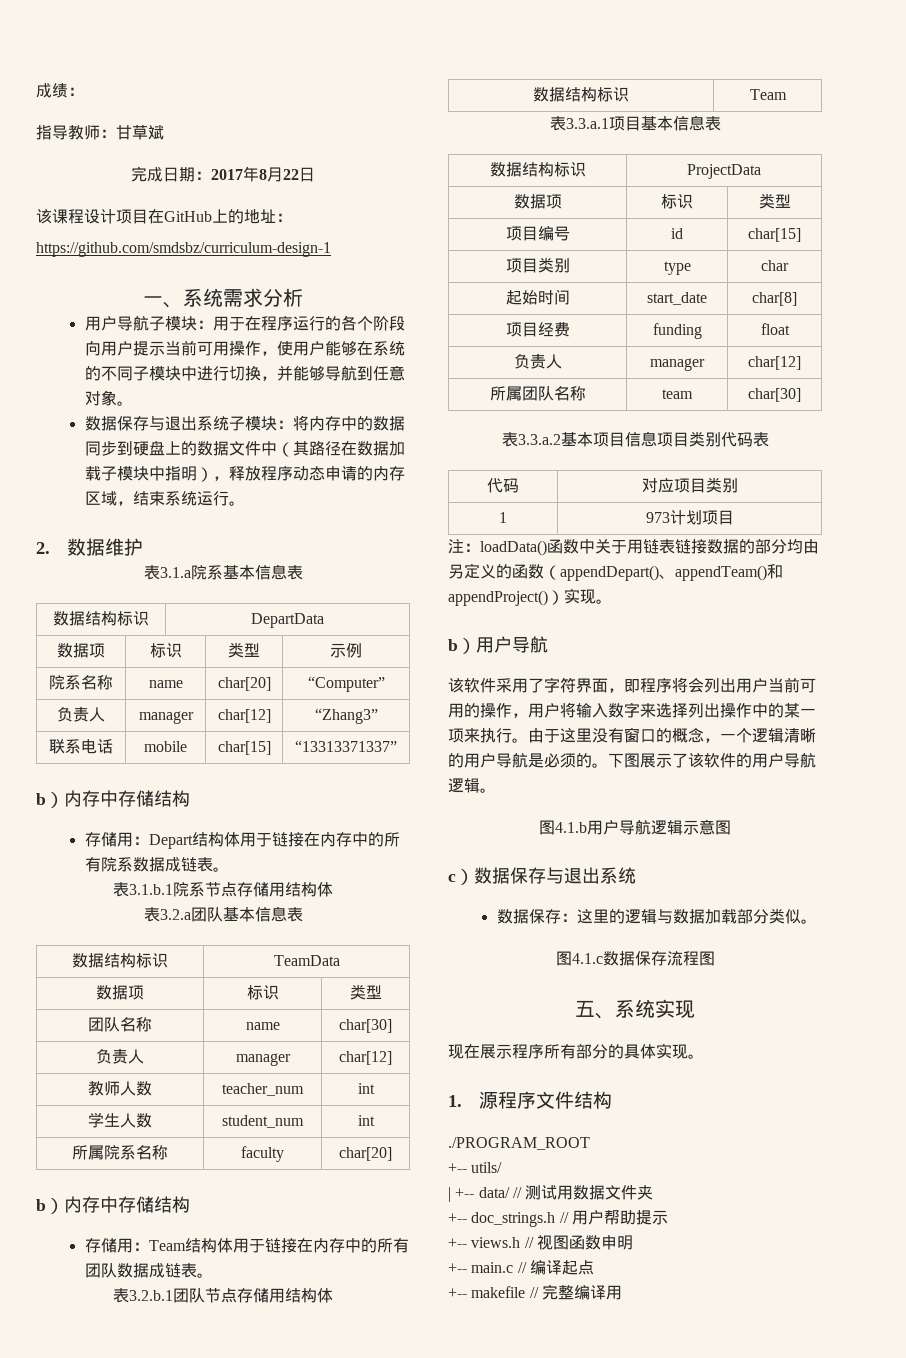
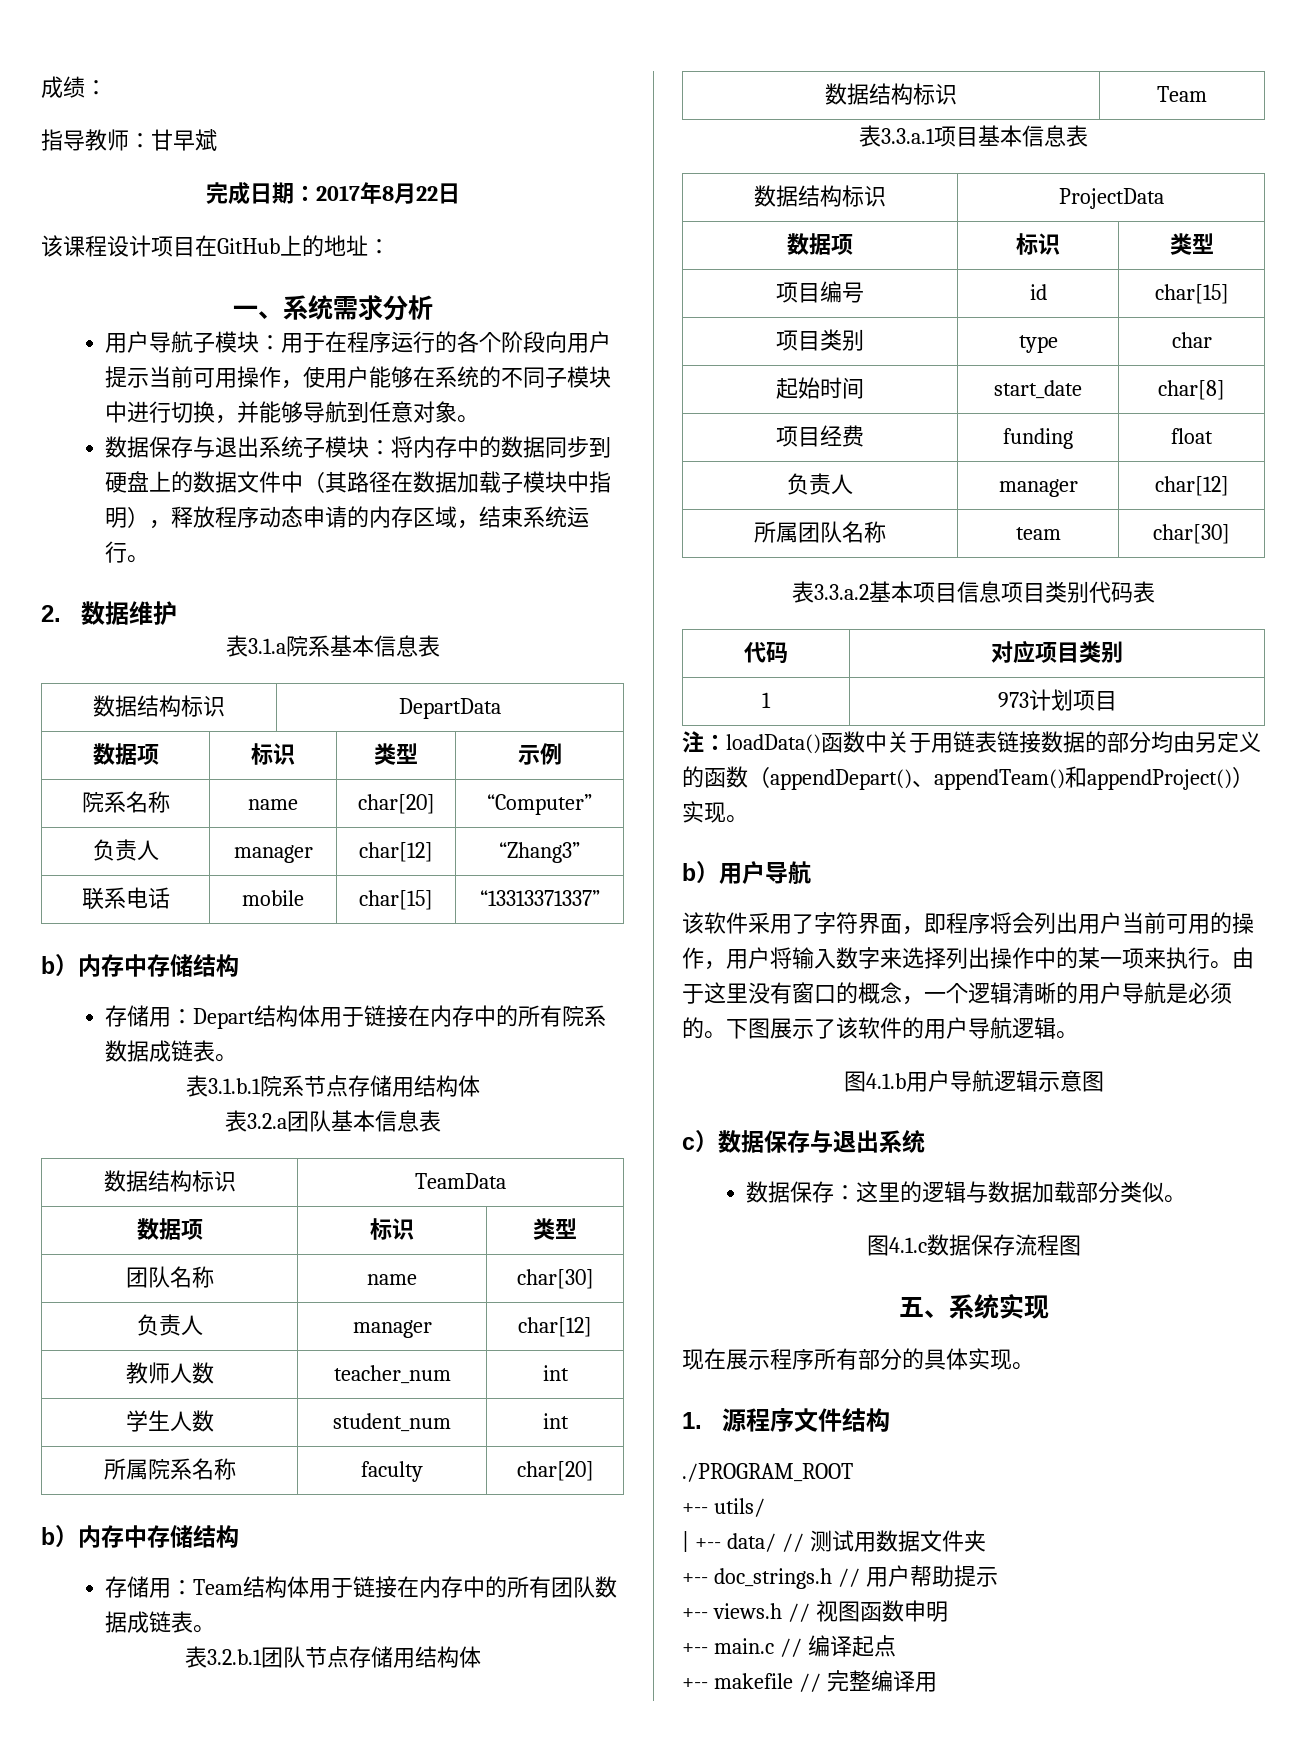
- 指导教师：甘草斌
+ 指导教师：甘早斌
- https://github.com/smdsbz/curriculum-design-1

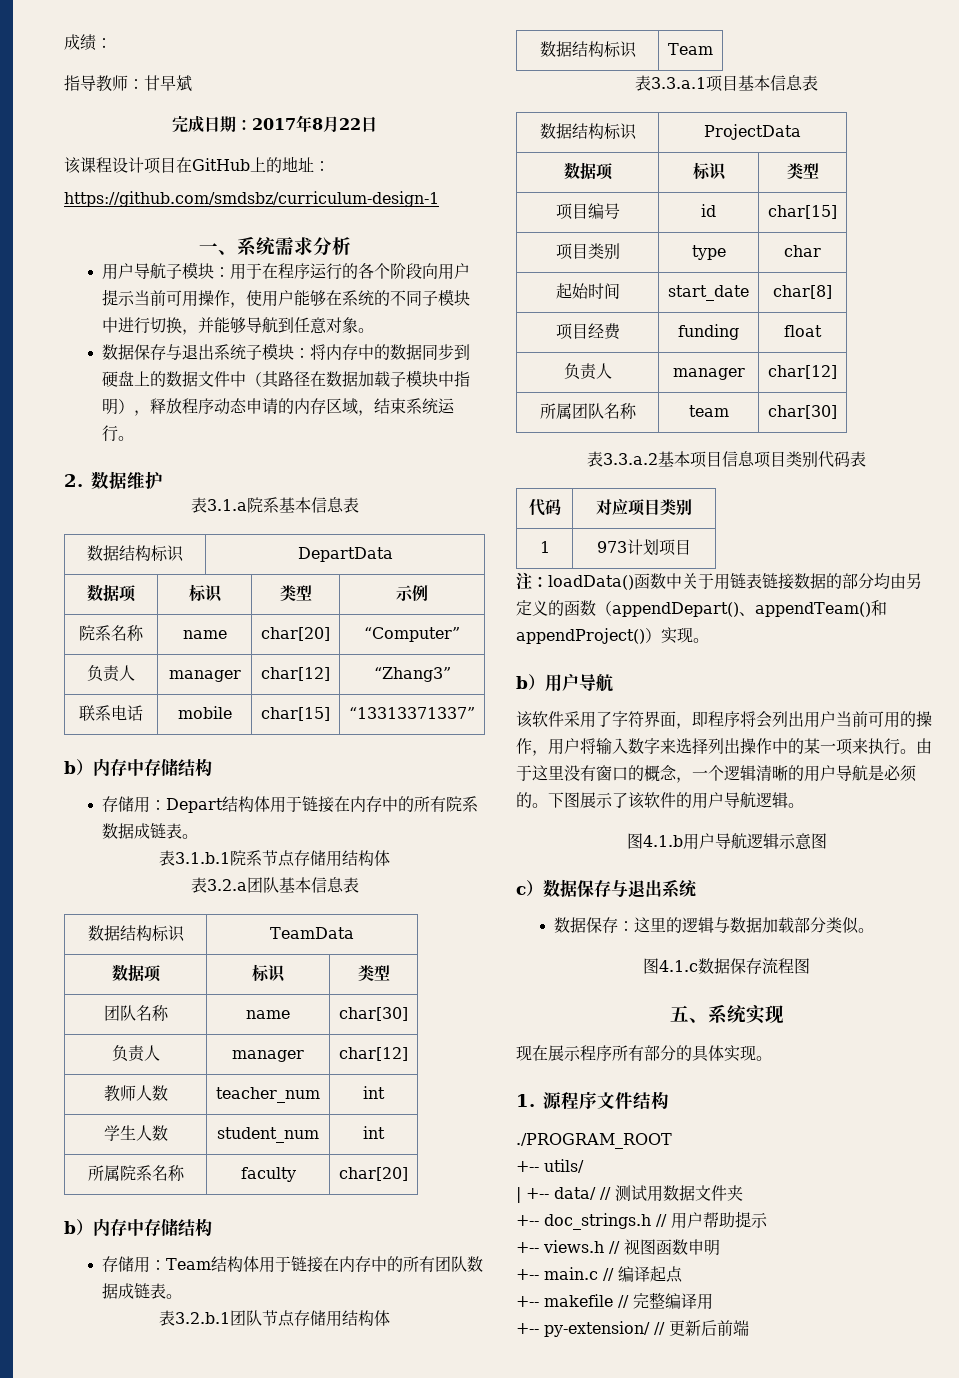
+ https://github.com/smdsbz/curriculum-design-1
+ +-- py-extension/ // 更新后前端

